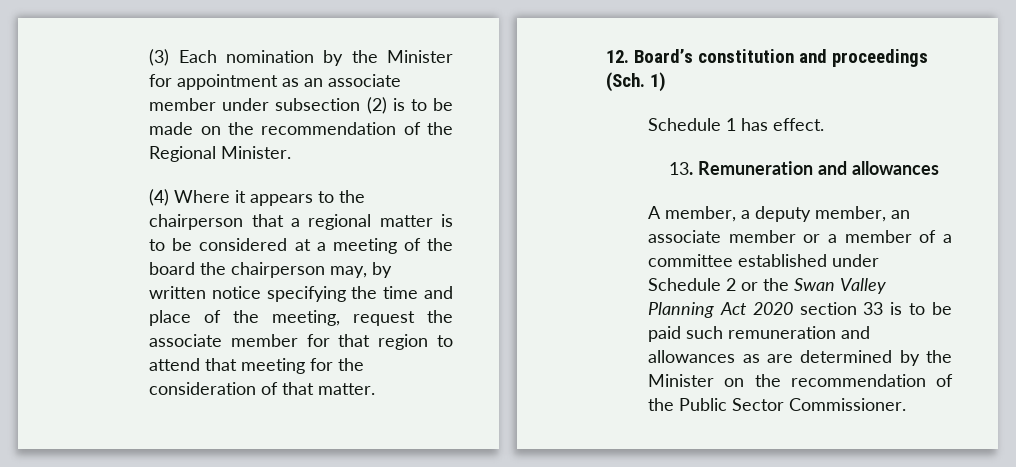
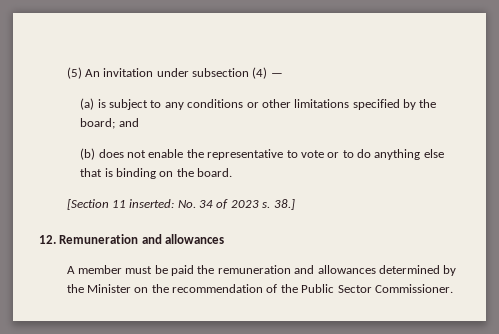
- (3) Each nomination by the Minister for appointment as an associate member under subsection (2) is to be made on the recommendation of the Regional Minister.
- (4) Where it appears to the chairperson that a regional matter is to be considered at a meeting of the board the chairperson may, by written notice specifying the time and place of the meeting, request the associate member for that region to attend that meeting for the consideration of that matter.
- 12. Board’s constitution and proceedings (Sch. 1)
- Schedule 1 has effect.
- 13. Remuneration and allowances
- A member, a deputy member, an associate member or a member of a committee established under Schedule 2 or the Swan Valley Planning Act 2020 section 33 is to be paid such remuneration and allowances as are determined by the Minister on the recommendation of the Public Sector Commissioner.
+ (5) An invitation under subsection (4) —
+ (a) is subject to any conditions or other limitations specified by the board; and
+ (b) does not enable the representative to vote or to do anything else that is binding on the board.
+ [Section 11 inserted: No. 34 of 2023 s. 38.]
+ 12. Remuneration and allowances
+ A member must be paid the remuneration and allowances determined by the Minister on the recommendation of the Public Sector Commissioner.

